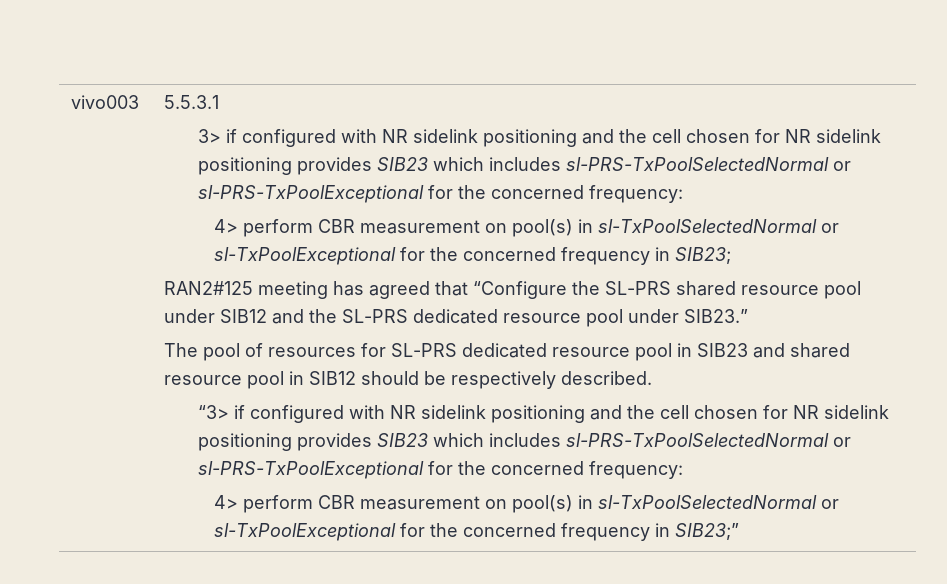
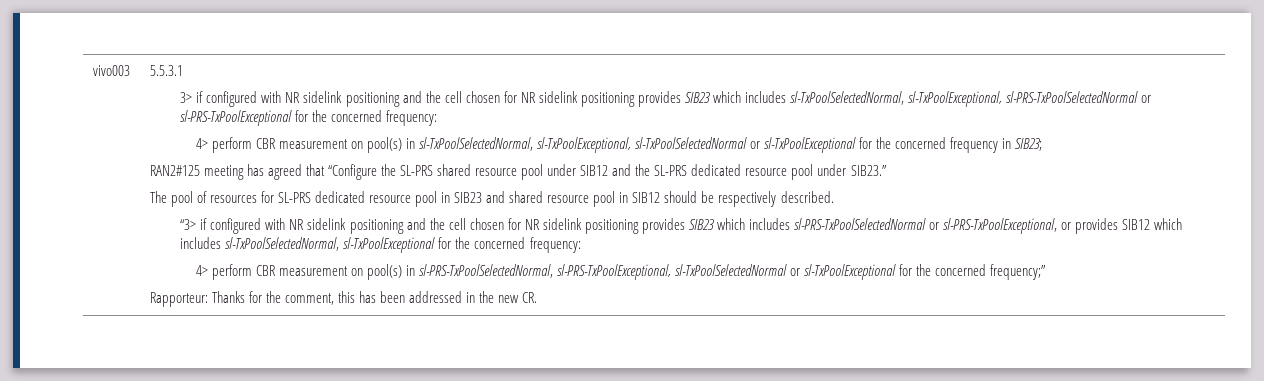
- 3> if configured with NR sidelink positioning and the cell chosen for NR sidelink positioning provides SIB23 which includes sl-PRS-TxPoolSelectedNormal or sl-PRS-TxPoolExceptional for the concerned frequency:
+ 3> if configured with NR sidelink positioning and the cell chosen for NR sidelink positioning provides SIB23 which includes sl-TxPoolSelectedNormal, sl-TxPoolExceptional, sl-PRS-TxPoolSelectedNormal or sl-PRS-TxPoolExceptional for the concerned frequency:
- 4> perform CBR measurement on pool(s) in sl-TxPoolSelectedNormal or sl-TxPoolExceptional for the concerned frequency in SIB23;
+ 4> perform CBR measurement on pool(s) in sl-TxPoolSelectedNormal, sl-TxPoolExceptional, sl-TxPoolSelectedNormal or sl-TxPoolExceptional for the concerned frequency in SIB23;
- “3> if configured with NR sidelink positioning and the cell chosen for NR sidelink positioning provides SIB23 which includes sl-PRS-TxPoolSelectedNormal or sl-PRS-TxPoolExceptional for the concerned frequency:
+ “3> if configured with NR sidelink positioning and the cell chosen for NR sidelink positioning provides SIB23 which includes sl-PRS-TxPoolSelectedNormal or sl-PRS-TxPoolExceptional, or provides SIB12 which includes sl-TxPoolSelectedNormal, sl-TxPoolExceptional for the concerned frequency:
- 4> perform CBR measurement on pool(s) in sl-TxPoolSelectedNormal or sl-TxPoolExceptional for the concerned frequency in SIB23;”
+ 4> perform CBR measurement on pool(s) in sl-PRS-TxPoolSelectedNormal, sl-PRS-TxPoolExceptional, sl-TxPoolSelectedNormal or sl-TxPoolExceptional for the concerned frequency;”
+ Rapporteur: Thanks for the comment, this has been addressed in the new CR.

